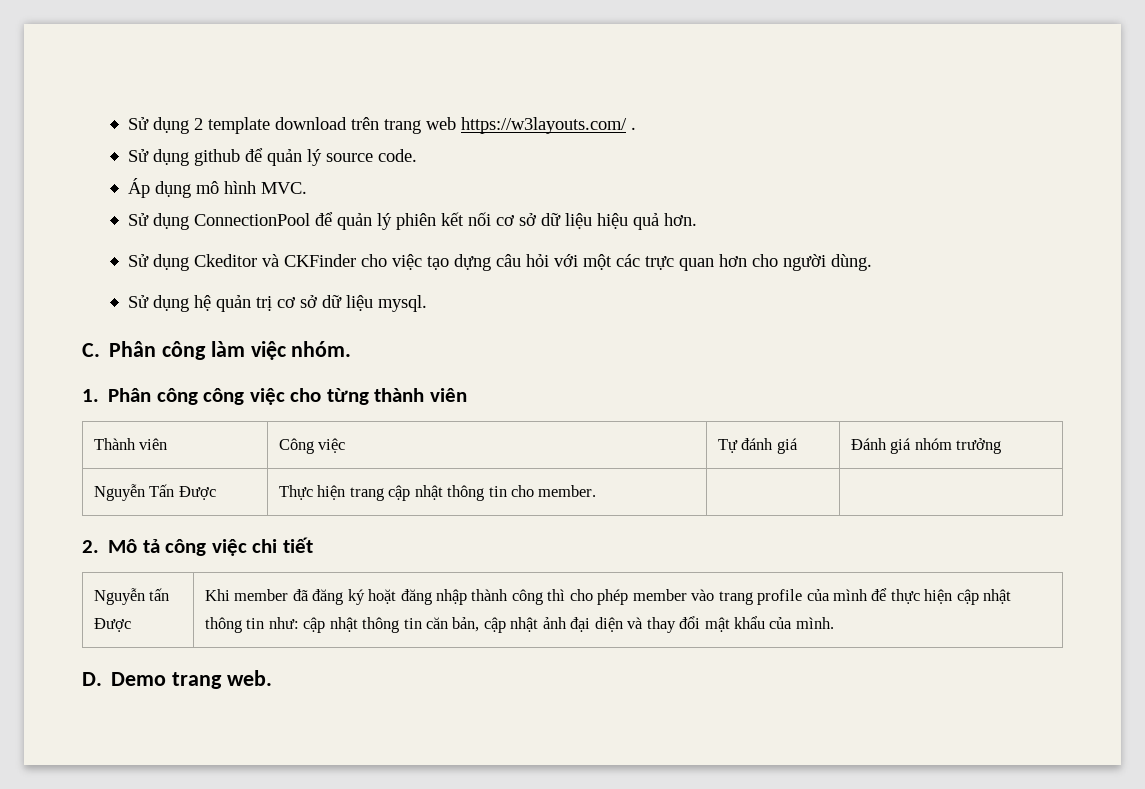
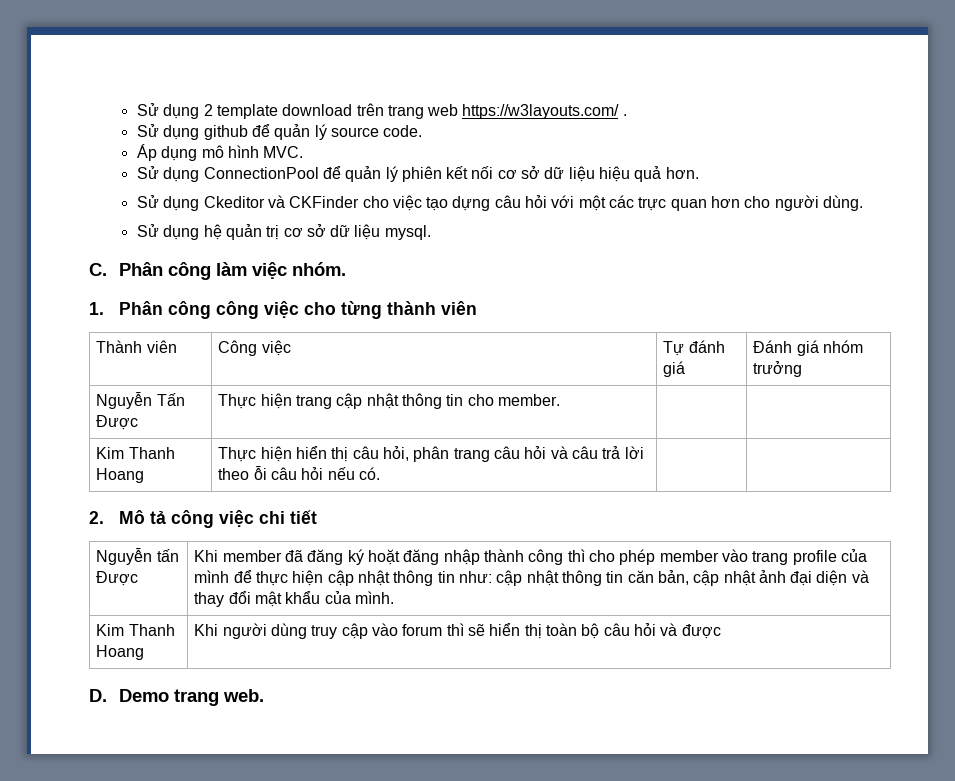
+ Kim Thanh Hoang | Thực hiện hiển thị câu hỏi, phân trang câu hỏi và câu trả lời theo ỗi câu hỏi nếu có. | |
+ Kim Thanh Hoang | Khi người dùng truy cập vào forum thì sẽ hiển thị toàn bộ câu hỏi và được

